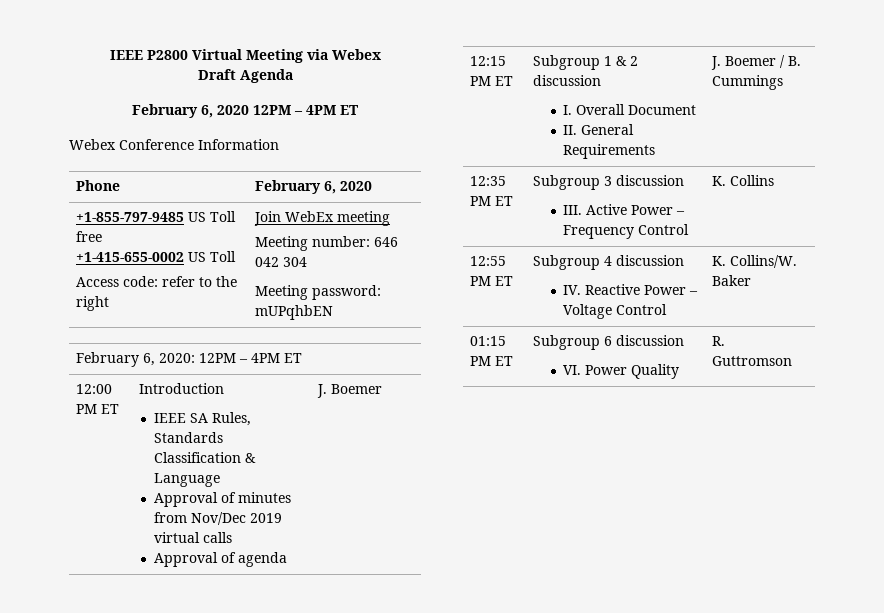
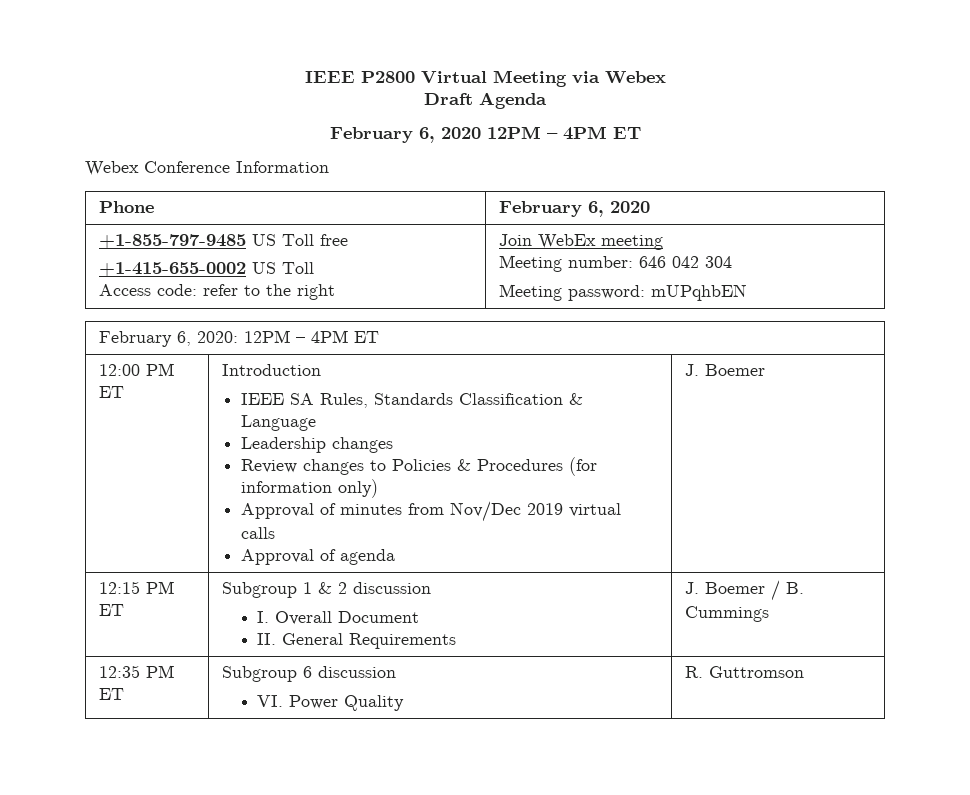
  12:00 PM ET | Introduction
  IEEE SA Rules, Standards Classification & Language
+ Leadership changes
+ Review changes to Policies & Procedures (for information only)
- 12:35 PM ET | Subgroup 3 discussion
- III. Active Power – Frequency Control | K. Collins
- 12:55 PM ET | Subgroup 4 discussion
- IV. Reactive Power – Voltage Control | K. Collins/W. Baker
- 01:15 PM ET | Subgroup 6 discussion
+ 12:35 PM ET | Subgroup 6 discussion

